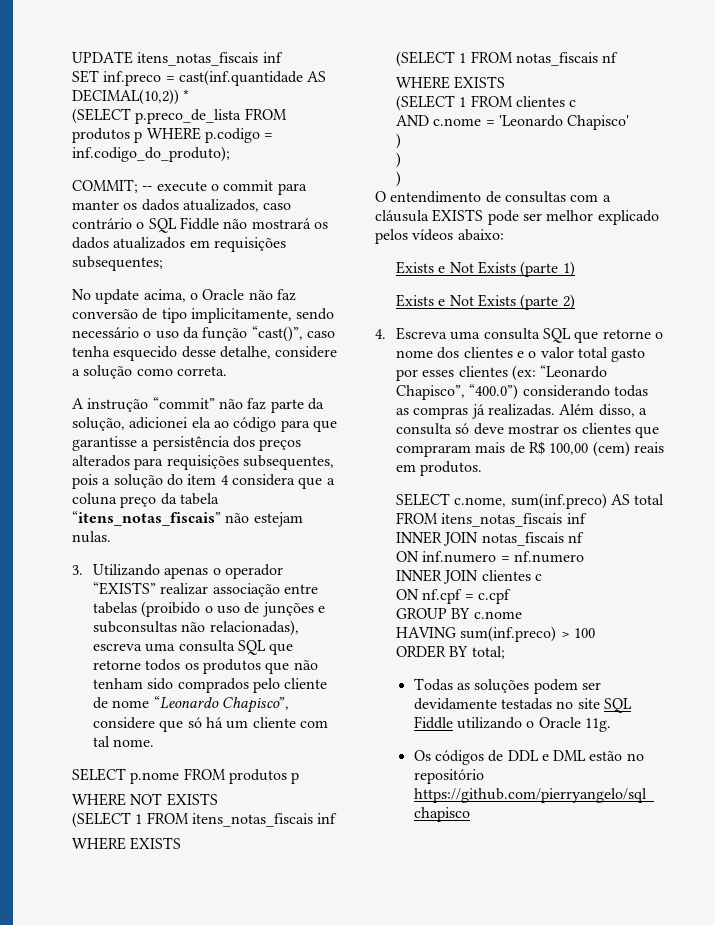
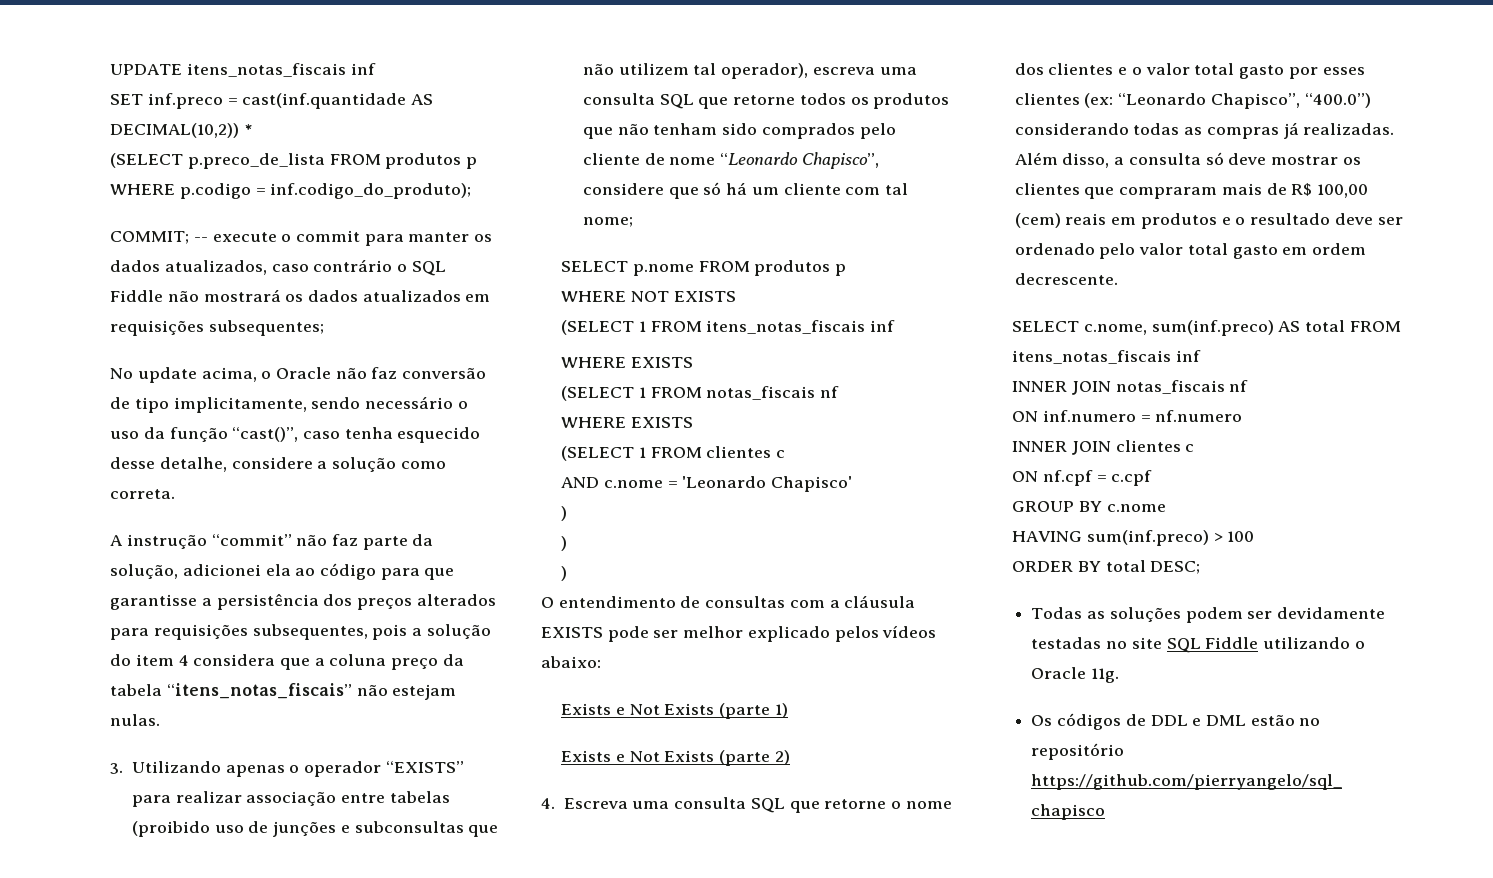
- 3. Utilizando apenas o operador “EXISTS” realizar associação entre tabelas (proibido o uso de junções e subconsultas não relacionadas), escreva uma consulta SQL que retorne todos os produtos que não tenham sido comprados pelo cliente de nome “Leonardo Chapisco”, considere que só há um cliente com tal nome.
+ 3. Utilizando apenas o operador “EXISTS” para realizar associação entre tabelas (proibido uso de junções e subconsultas que não utilizem tal operador), escreva uma consulta SQL que retorne todos os produtos que não tenham sido comprados pelo cliente de nome “Leonardo Chapisco”, considere que só há um cliente com tal nome;
- Além disso, a consulta só deve mostrar os clientes que compraram mais de R$ 100,00 (cem) reais em produtos.
+ Além disso, a consulta só deve mostrar os clientes que compraram mais de R$ 100,00 (cem) reais em produtos e o resultado deve ser ordenado pelo valor total gasto em ordem decrescente.
- ORDER BY total;
+ ORDER BY total DESC;

